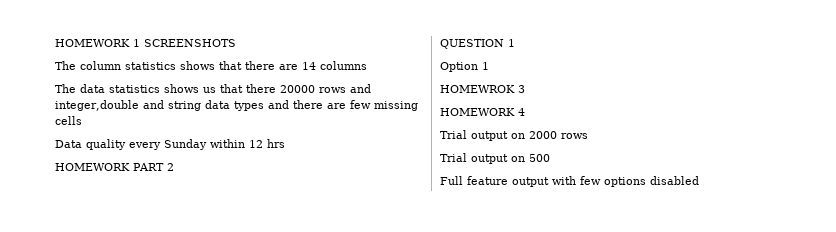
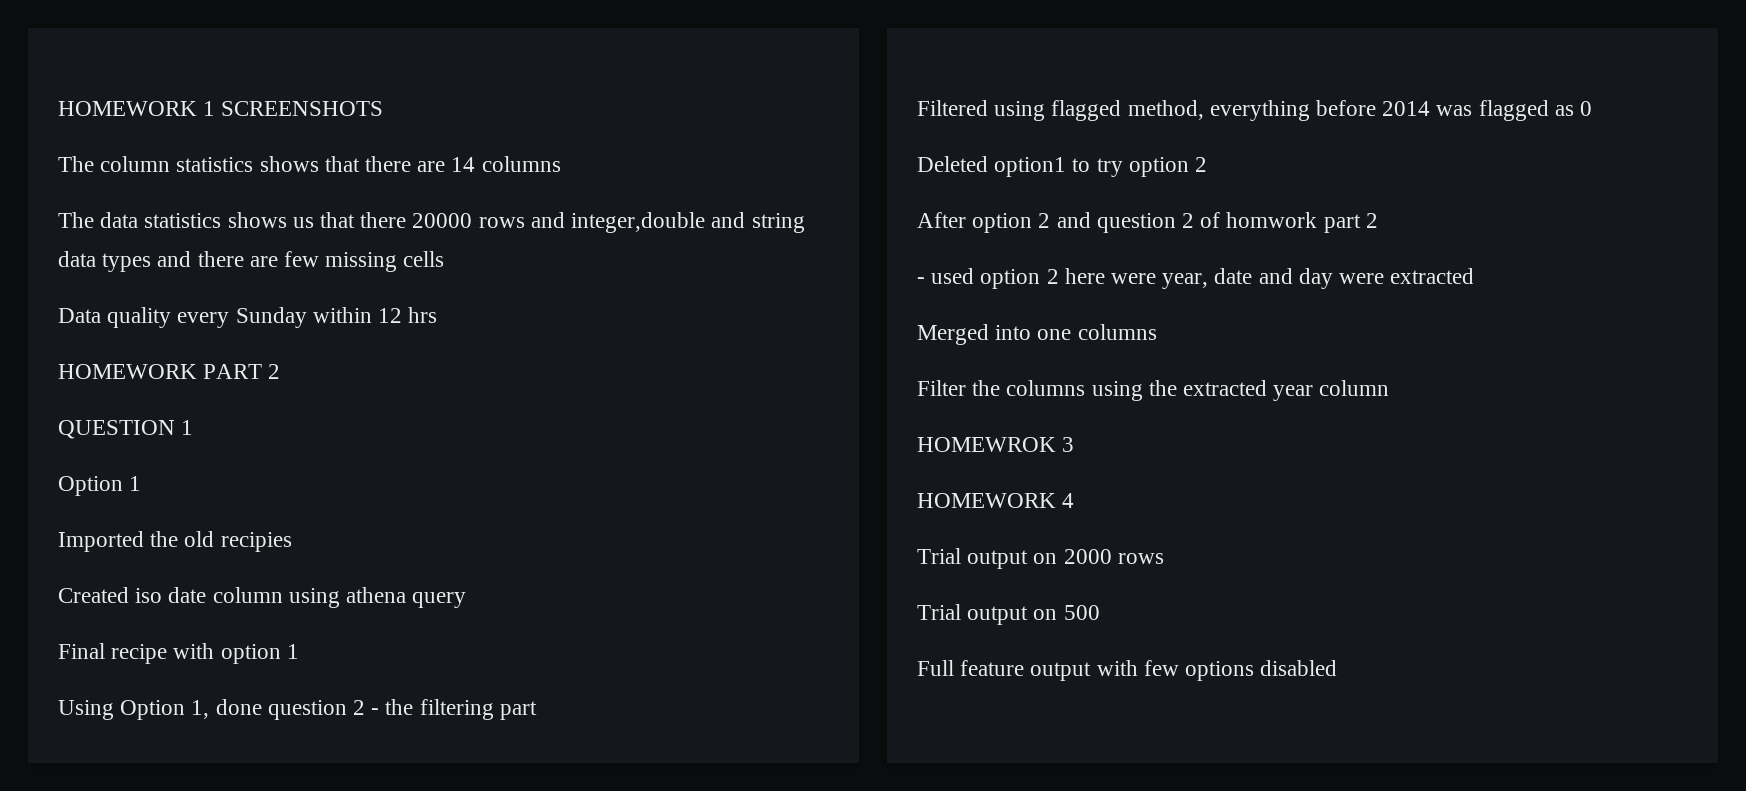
+ Imported the old recipies
+ Created iso date column using athena query
+ Final recipe with option 1
+ Using Option 1, done question 2 - the filtering part
+ Filtered using flagged method, everything before 2014 was flagged as 0
+ Deleted option1 to try option 2
+ After option 2 and question 2 of homwork part 2
+ - used option 2 here were year, date and day were extracted
+ Merged into one columns
+ Filter the columns using the extracted year column

